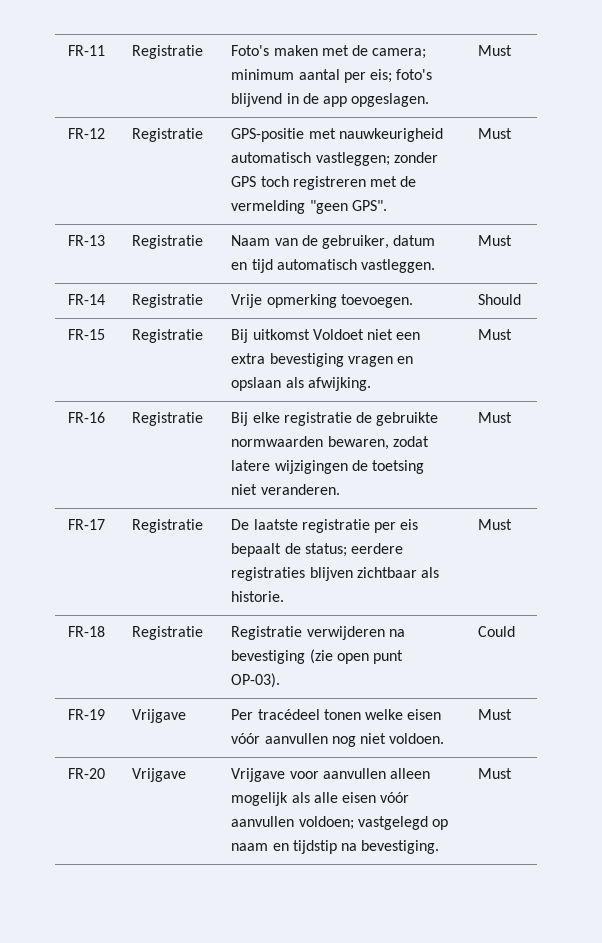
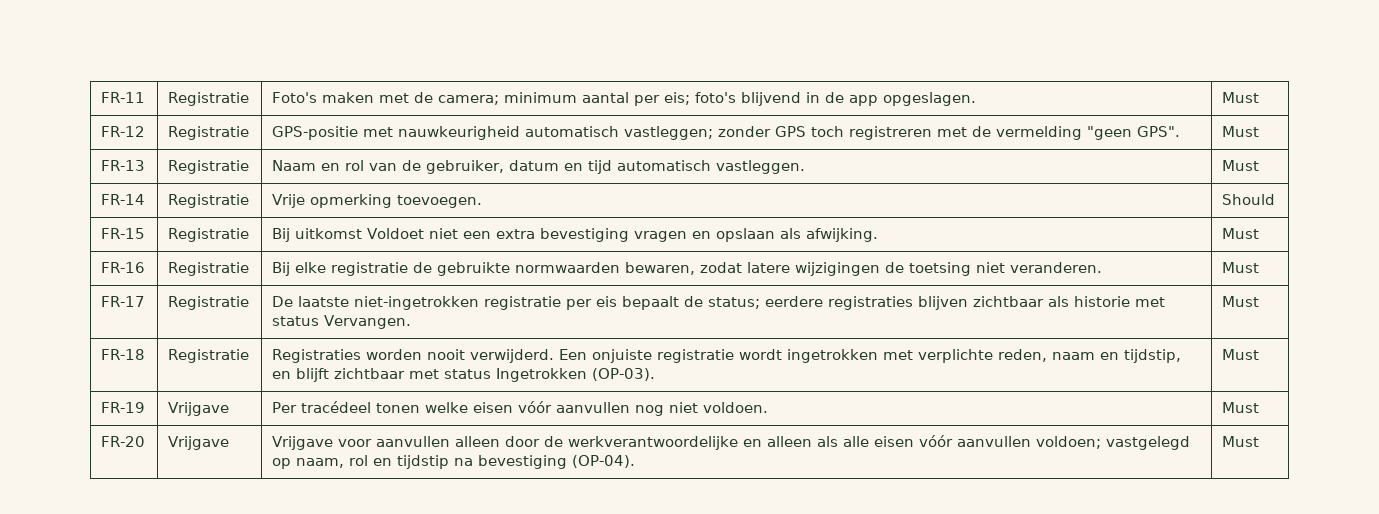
- FR-13 | Registratie | Naam van de gebruiker, datum en tijd automatisch vastleggen. | Must
+ FR-13 | Registratie | Naam en rol van de gebruiker, datum en tijd automatisch vastleggen. | Must
- FR-17 | Registratie | De laatste registratie per eis bepaalt de status; eerdere registraties blijven zichtbaar als historie. | Must
+ FR-17 | Registratie | De laatste niet-ingetrokken registratie per eis bepaalt de status; eerdere registraties blijven zichtbaar als historie met status Vervangen. | Must
- FR-18 | Registratie | Registratie verwijderen na bevestiging (zie open punt OP-03). | Could
+ FR-18 | Registratie | Registraties worden nooit verwijderd. Een onjuiste registratie wordt ingetrokken met verplichte reden, naam en tijdstip, en blijft zichtbaar met status Ingetrokken (OP-03). | Must
- FR-20 | Vrijgave | Vrijgave voor aanvullen alleen mogelijk als alle eisen vóór aanvullen voldoen; vastgelegd op naam en tijdstip na bevestiging. | Must
+ FR-20 | Vrijgave | Vrijgave voor aanvullen alleen door de werkverantwoordelijke en alleen als alle eisen vóór aanvullen voldoen; vastgelegd op naam, rol en tijdstip na bevestiging (OP-04). | Must

